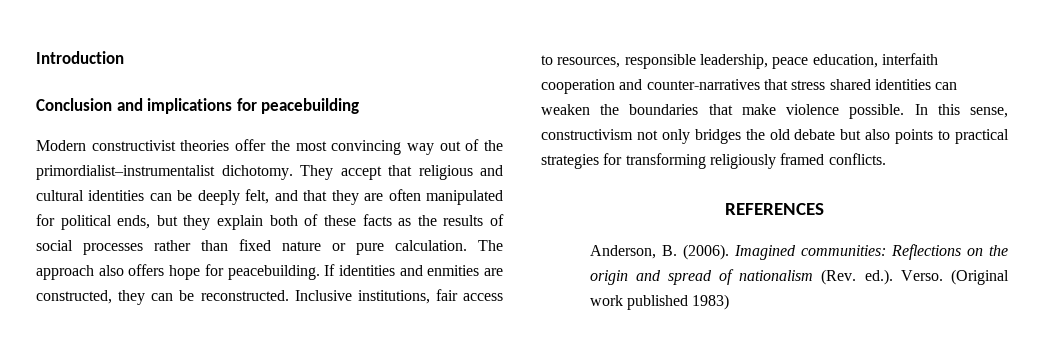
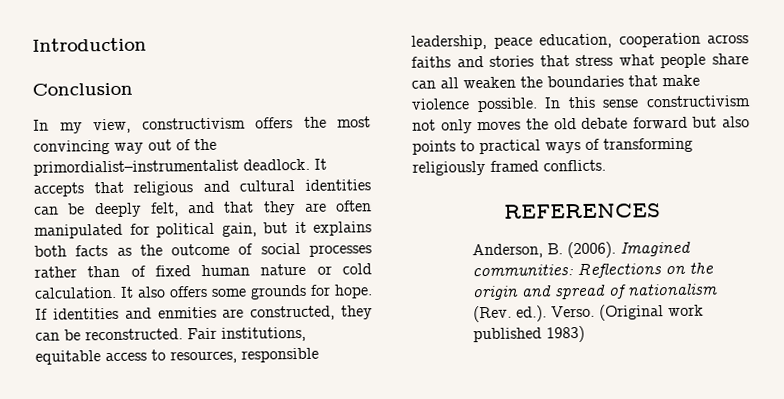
- Conclusion and implications for peacebuilding
- Modern constructivist theories offer the most convincing way out of the primordialist–instrumentalist dichotomy. They accept that religious and cultural identities can be deeply felt, and that they are often manipulated for political ends, but they explain both of these facts as the results of social processes rather than fixed nature or pure calculation. The approach also offers hope for peacebuilding.
+ Conclusion
+ In my view, constructivism offers the most convincing way out of the primordialist–instrumentalist deadlock. It accepts that religious and cultural identities can be deeply felt, and that they are often manipulated for political gain, but it explains both facts as the outcome of social processes rather than of fixed human nature or cold calculation. It also offers some grounds for hope.
- Inclusive institutions, fair access to resources, responsible leadership, peace education, interfaith cooperation and counter-narratives that stress shared identities can weaken the boundaries that make violence possible.
+ Fair institutions, equitable access to resources, responsible leadership, peace education, cooperation across faiths and stories that stress what people share can all weaken the boundaries that make violence possible.
- In this sense, constructivism not only bridges the old debate but also points to practical strategies for transforming religiously framed conflicts.
+ In this sense constructivism not only moves the old debate forward but also points to practical ways of transforming religiously framed conflicts.

